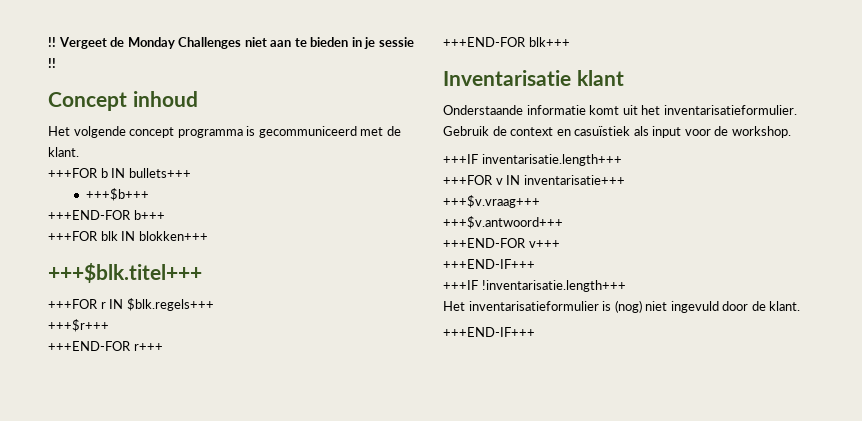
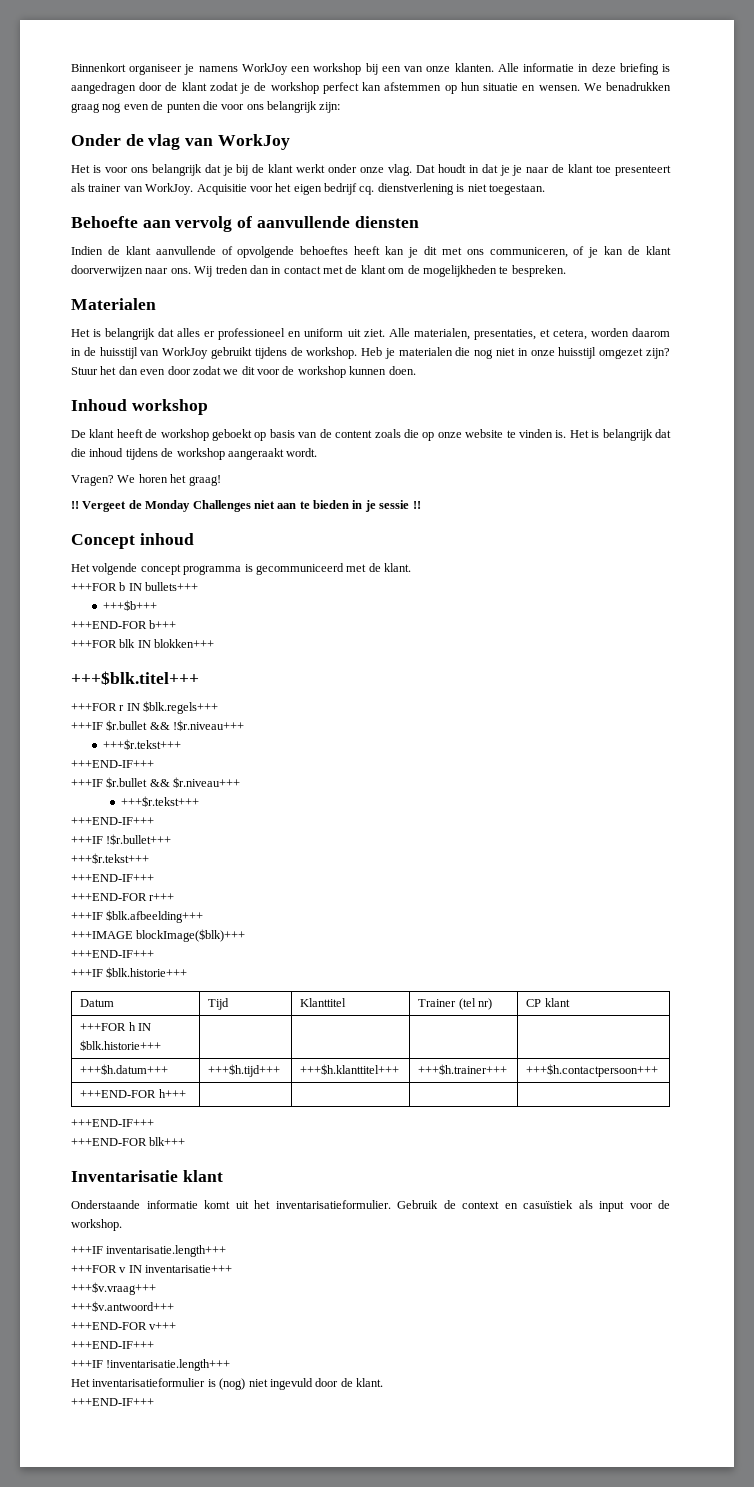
+ Binnenkort organiseer je namens WorkJoy een workshop bij een van onze klanten. Alle informatie in deze briefing is aangedragen door de klant zodat je de workshop perfect kan afstemmen op hun situatie en wensen. We benadrukken graag nog even de punten die voor ons belangrijk zijn:
+ Onder de vlag van WorkJoy
+ Het is voor ons belangrijk dat je bij de klant werkt onder onze vlag. Dat houdt in dat je je naar de klant toe presenteert als trainer van WorkJoy. Acquisitie voor het eigen bedrijf cq. dienstverlening is niet toegestaan.
+ Behoefte aan vervolg of aanvullende diensten
+ Indien de klant aanvullende of opvolgende behoeftes heeft kan je dit met ons communiceren, of je kan de klant doorverwijzen naar ons. Wij treden dan in contact met de klant om de mogelijkheden te bespreken.
+ Materialen
+ Het is belangrijk dat alles er professioneel en uniform uit ziet. Alle materialen, presentaties, et cetera, worden daarom in de huisstijl van WorkJoy gebruikt tijdens de workshop. Heb je materialen die nog niet in onze huisstijl omgezet zijn? Stuur het dan even door zodat we dit voor de workshop kunnen doen.
+ Inhoud workshop
+ De klant heeft de workshop geboekt op basis van de content zoals die op onze website te vinden is. Het is belangrijk dat die inhoud tijdens de workshop aangeraakt wordt.
+ Vragen? We horen het graag!
- +++$r+++
+ +++IF $r.bullet && !$r.niveau+++
+ +++$r.tekst+++
+ +++END-IF+++
+ +++IF $r.bullet && $r.niveau+++
+ +++$r.tekst+++
+ +++END-IF+++
+ +++IF !$r.bullet+++
+ +++$r.tekst+++
+ +++END-IF+++
  +++END-FOR r+++
+ +++IF $blk.afbeelding+++
+ +++IMAGE blockImage($blk)+++
+ +++END-IF+++
+ +++IF $blk.historie+++
+ Datum | Tijd | Klanttitel | Trainer (tel nr) | CP klant
+ +++FOR h IN $blk.historie+++ | | | |
+ +++$h.datum+++ | +++$h.tijd+++ | +++$h.klanttitel+++ | +++$h.trainer+++ | +++$h.contactpersoon+++
+ +++END-FOR h+++ | | | |
+ +++END-IF+++

